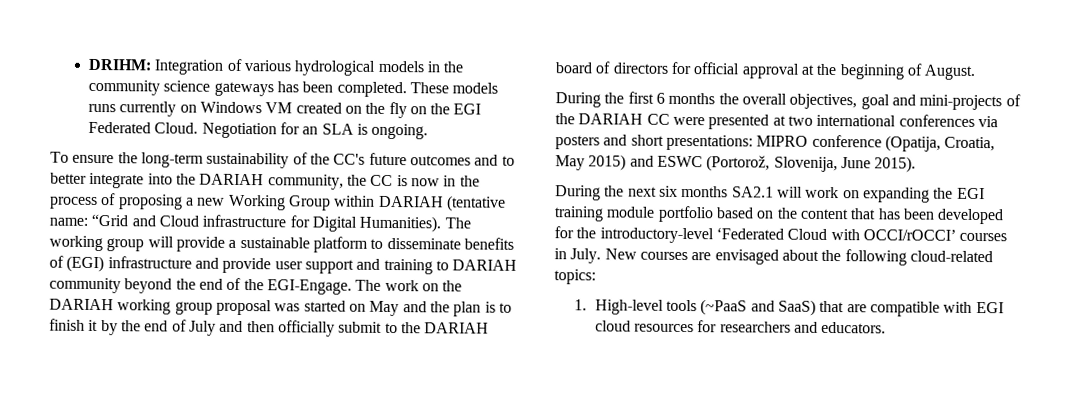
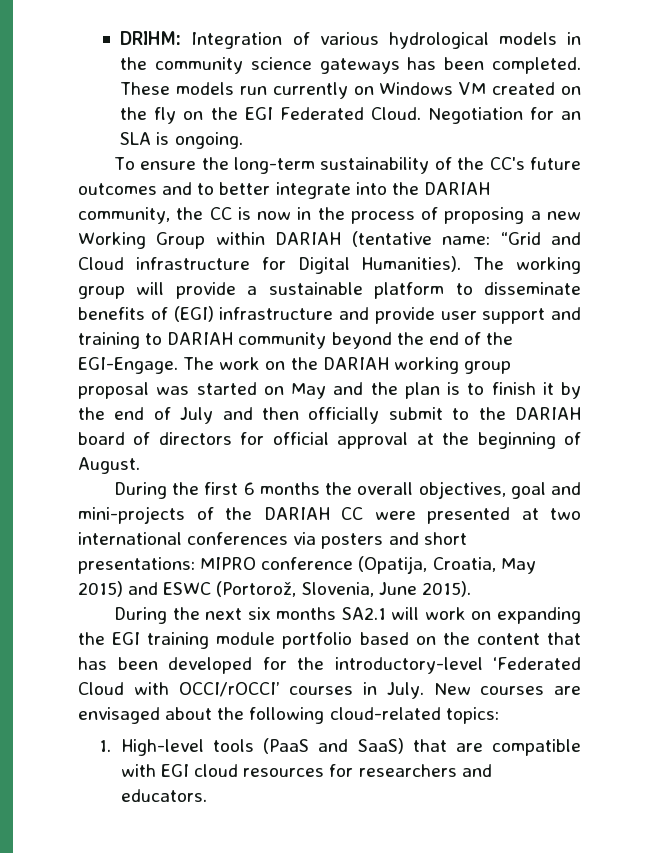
- These models runs currently on Windows VM created on the fly on the EGI Federated Cloud.
+ These models run currently on Windows VM created on the fly on the EGI Federated Cloud.
- During the first 6 months the overall objectives, goal and mini-projects of the DARIAH CC were presented at two international conferences via posters and short presentations: MIPRO conference (Opatija, Croatia, May 2015) and ESWC (Portorož, Slovenija, June 2015).
+ During the first 6 months the overall objectives, goal and mini-projects of the DARIAH CC were presented at two international conferences via posters and short presentations: MIPRO conference (Opatija, Croatia, May 2015) and ESWC (Portorož, Slovenia, June 2015).
- 1. High-level tools (~PaaS and SaaS) that are compatible with EGI cloud resources for researchers and educators.
+ 1. High-level tools (PaaS and SaaS) that are compatible with EGI cloud resources for researchers and educators.

